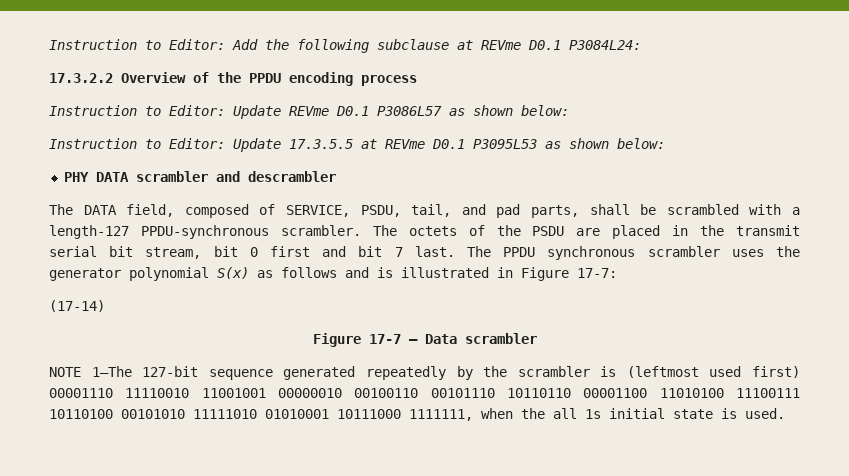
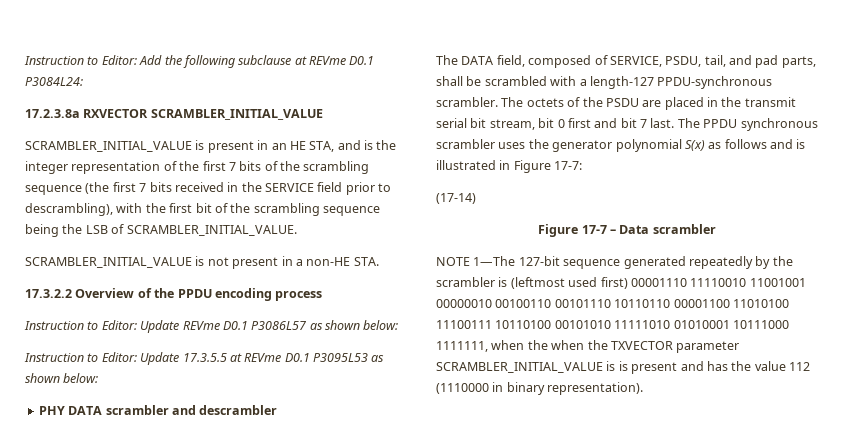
+ 17.2.3.8a RXVECTOR SCRAMBLER_INITIAL_VALUE
+ SCRAMBLER_INITIAL_VALUE is present in an HE STA, and is the integer representation of the first 7 bits of the scrambling sequence (the first 7 bits received in the SERVICE field prior to descrambling), with the first bit of the scrambling sequence being the LSB of SCRAMBLER_INITIAL_VALUE.
+ SCRAMBLER_INITIAL_VALUE is not present in a non-HE STA.
- NOTE 1—The 127-bit sequence generated repeatedly by the scrambler is (leftmost used first) 00001110 11110010 11001001 00000010 00100110 00101110 10110110 00001100 11010100 11100111 10110100 00101010 11111010 01010001 10111000 1111111, when the all 1s initial state is used.
+ NOTE 1—The 127-bit sequence generated repeatedly by the scrambler is (leftmost used first) 00001110 11110010 11001001 00000010 00100110 00101110 10110110 00001100 11010100 11100111 10110100 00101010 11111010 01010001 10111000 1111111, when the when the TXVECTOR parameter SCRAMBLER_INITIAL_VALUE is is present and has the value 112 (1110000 in binary representation).

